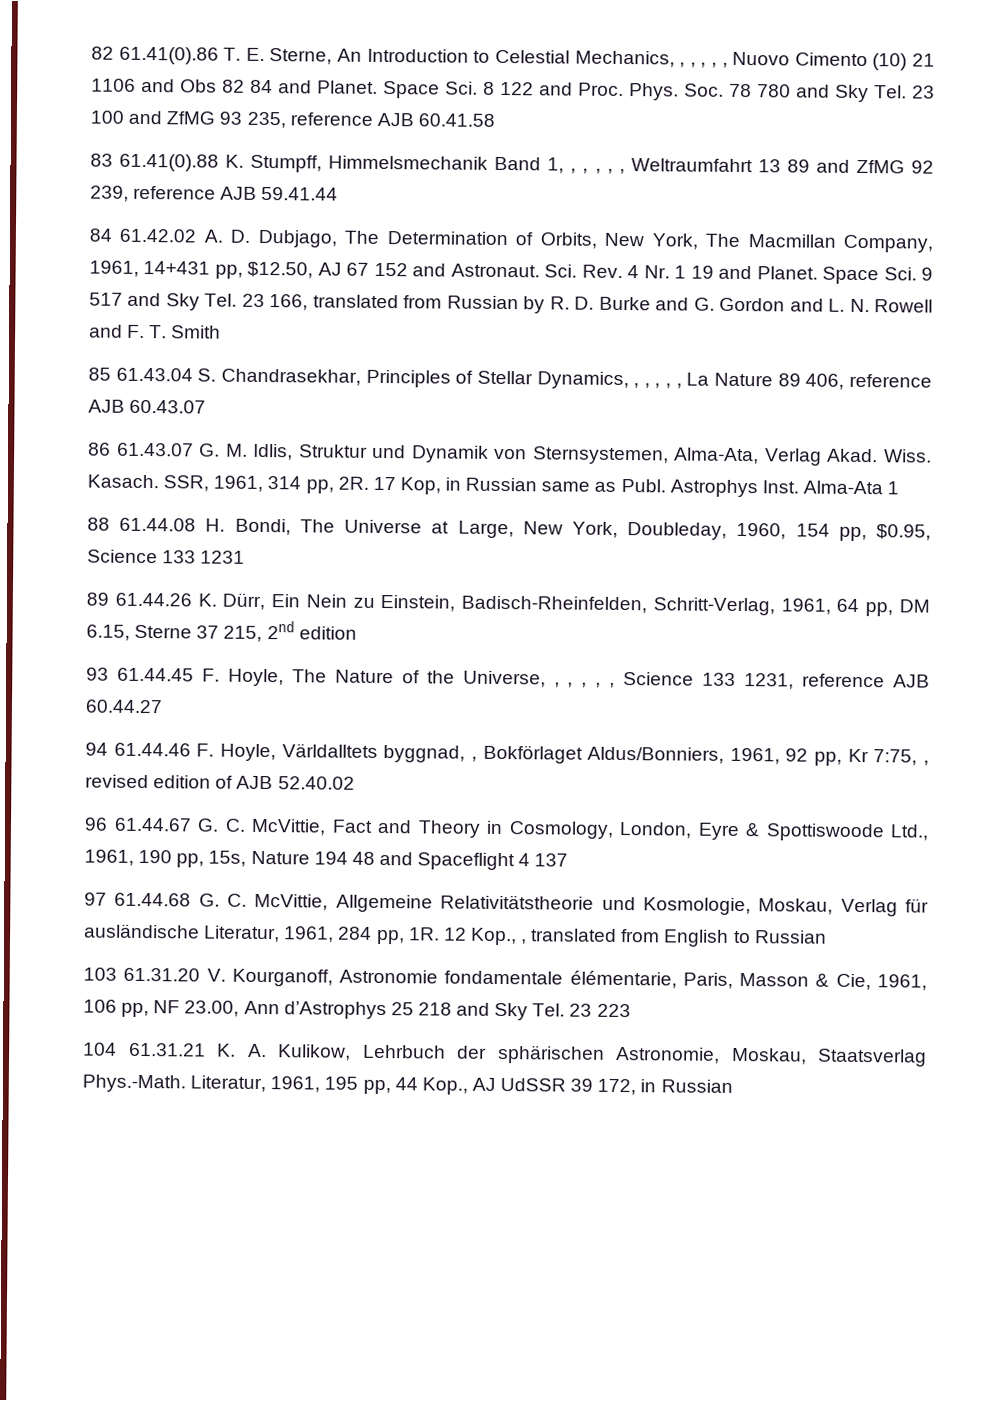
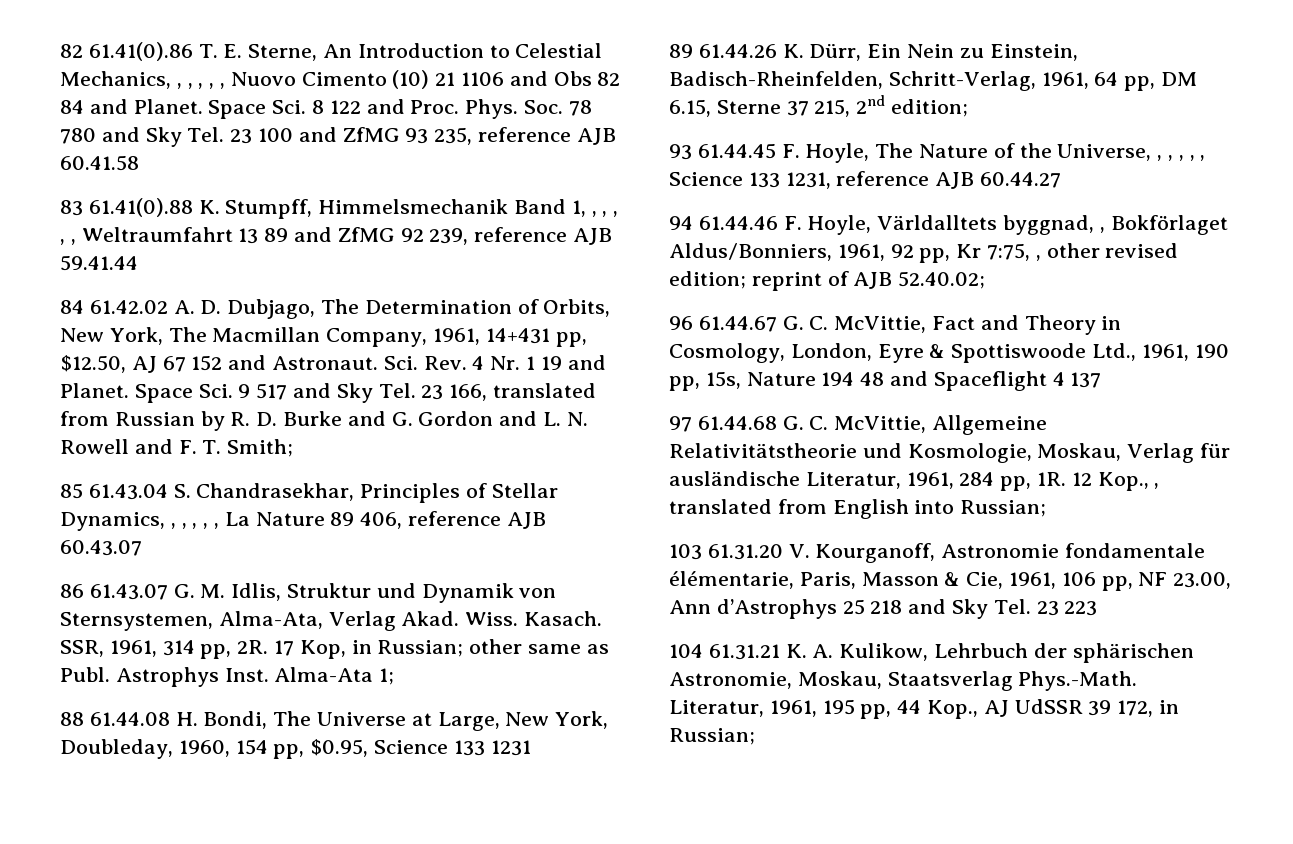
- Space Sci. 9 517 and Sky Tel. 23 166, translated from Russian by R. D. Burke and G. Gordon and L. N. Rowell and F. T. Smith
+ Space Sci. 9 517 and Sky Tel. 23 166, translated from Russian by R. D. Burke and G. Gordon and L. N. Rowell and F. T. Smith;
- 17 Kop, in Russian same as Publ.
+ 17 Kop, in Russian; other same as Publ.
- Alma-Ata 1
+ Alma-Ata 1;
- 89 61.44.26 K. Dürr, Ein Nein zu Einstein, Badisch-Rheinfelden, Schritt-Verlag, 1961, 64 pp, DM 6.15, Sterne 37 215, 2nd edition
+ 89 61.44.26 K. Dürr, Ein Nein zu Einstein, Badisch-Rheinfelden, Schritt-Verlag, 1961, 64 pp, DM 6.15, Sterne 37 215, 2nd edition;
- 94 61.44.46 F. Hoyle, Världalltets byggnad, , Bokförlaget Aldus/Bonniers, 1961, 92 pp, Kr 7:75, , revised edition of AJB 52.40.02
+ 94 61.44.46 F. Hoyle, Världalltets byggnad, , Bokförlaget Aldus/Bonniers, 1961, 92 pp, Kr 7:75, , other revised edition; reprint of AJB 52.40.02;
- 12 Kop., , translated from English to Russian
+ 12 Kop., , translated from English into Russian;
- 104 61.31.21 K. A. Kulikow, Lehrbuch der sphärischen Astronomie, Moskau, Staatsverlag Phys.-Math. Literatur, 1961, 195 pp, 44 Kop., AJ UdSSR 39 172, in Russian
+ 104 61.31.21 K. A. Kulikow, Lehrbuch der sphärischen Astronomie, Moskau, Staatsverlag Phys.-Math. Literatur, 1961, 195 pp, 44 Kop., AJ UdSSR 39 172, in Russian;

